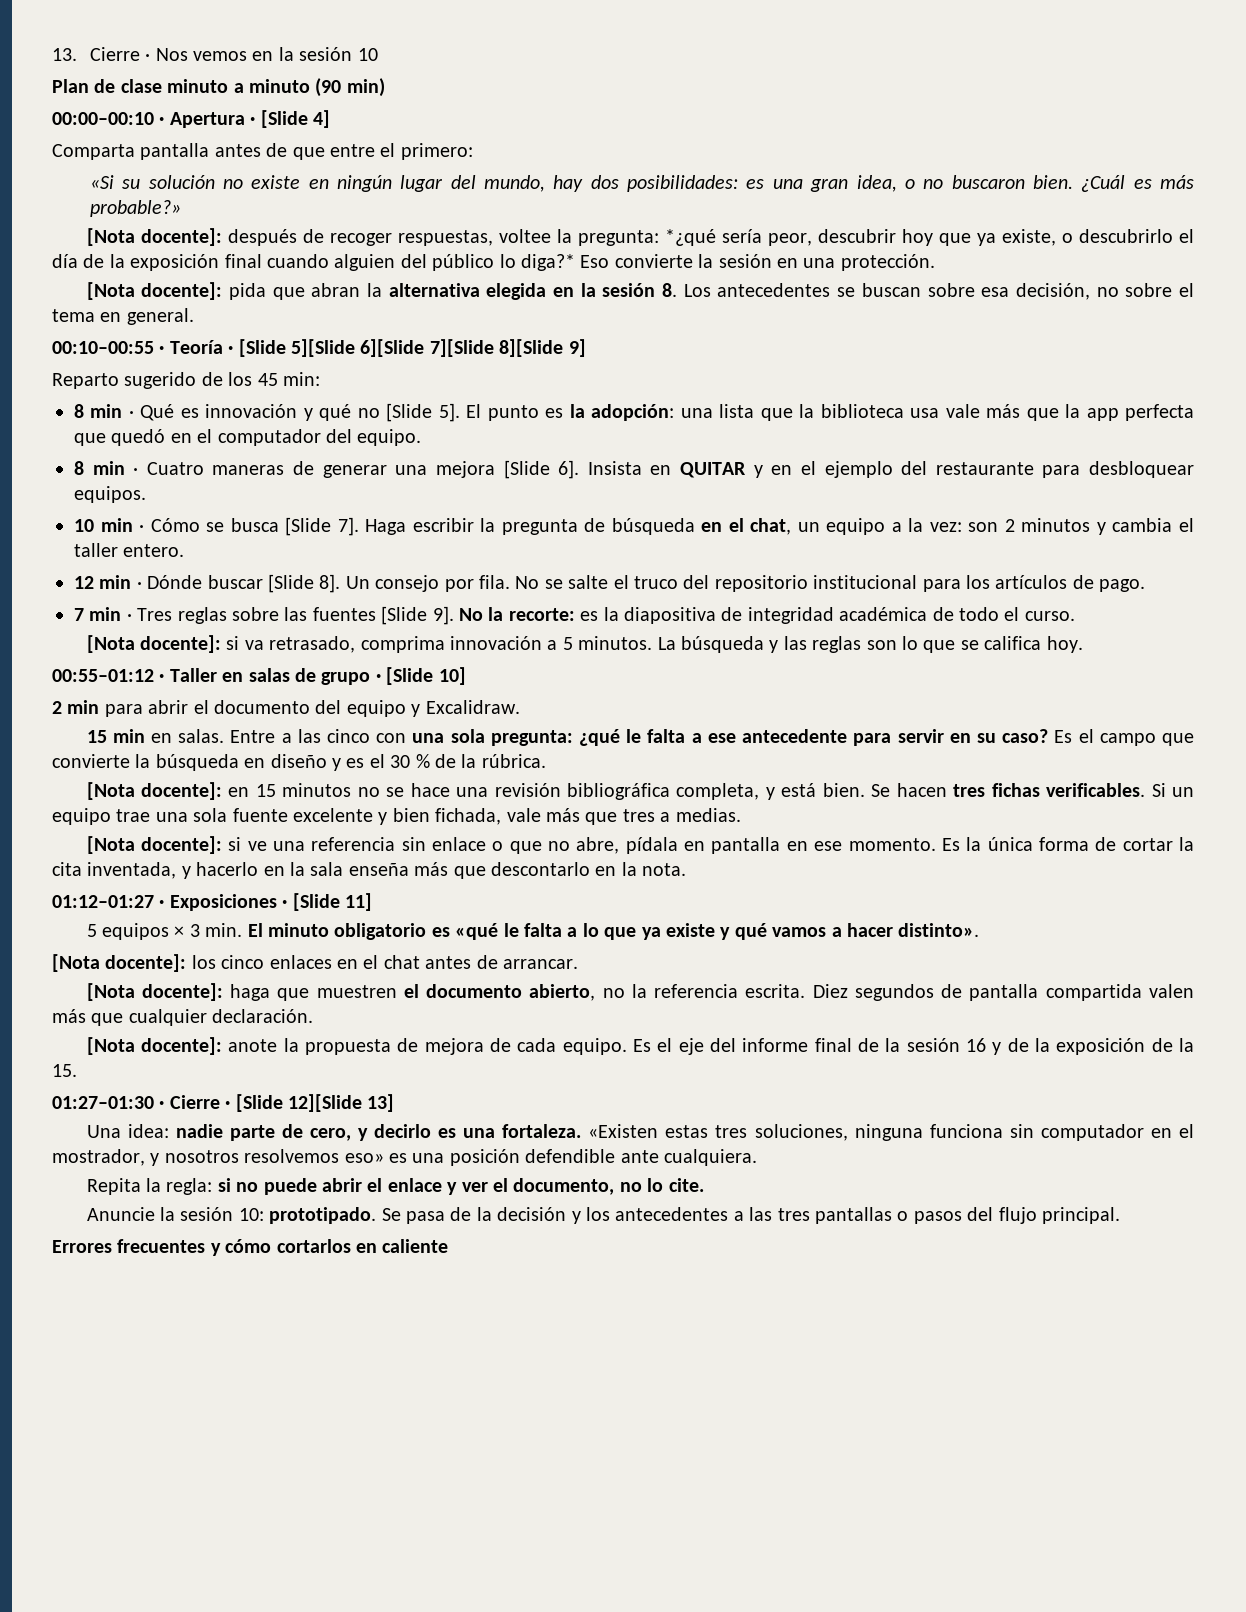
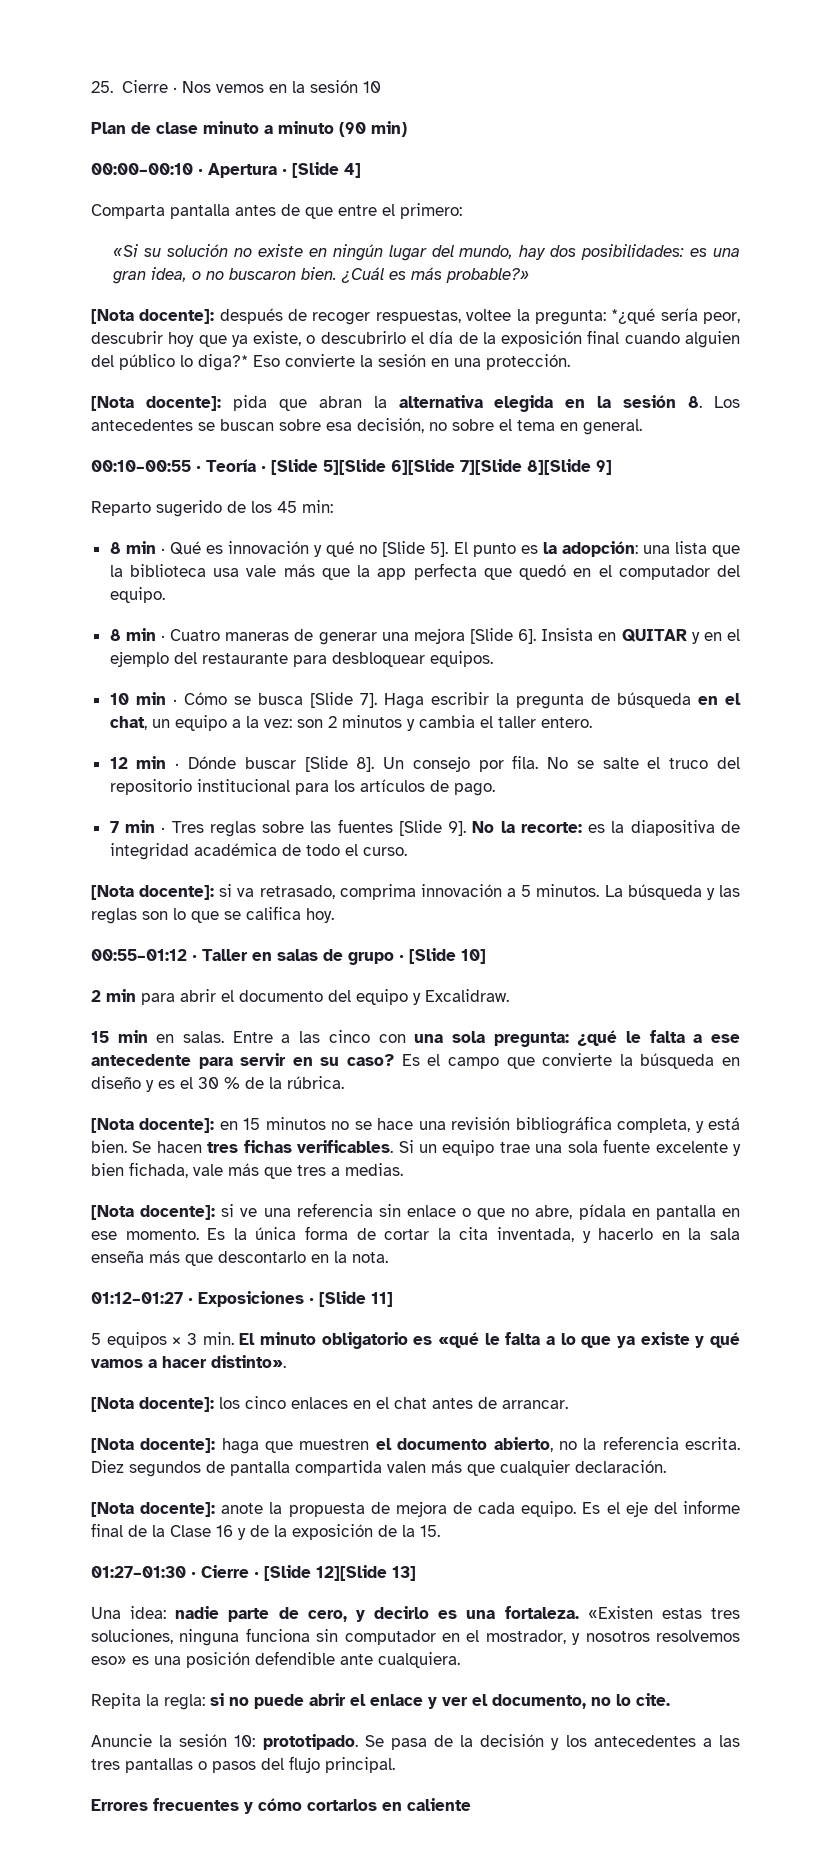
- 13. Cierre · Nos vemos en la sesión 10
+ 25. Cierre · Nos vemos en la sesión 10
- Es el eje del informe final de la sesión 16 y de la exposición de la 15.
+ Es el eje del informe final de la Clase 16 y de la exposición de la 15.

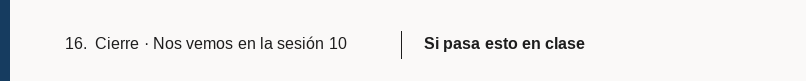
- 25. Cierre · Nos vemos en la sesión 10
+ 16. Cierre · Nos vemos en la sesión 10
- Plan de clase minuto a minuto (90 min)
- 00:00–00:10 · Apertura · [Slide 4]
- Comparta pantalla antes de que entre el primero:
- «Si su solución no existe en ningún lugar del mundo, hay dos posibilidades: es una gran idea, o no buscaron bien. ¿Cuál es más probable?»
- [Nota docente]: después de recoger respuestas, voltee la pregunta: *¿qué sería peor, descubrir hoy que ya existe, o descubrirlo el día de la exposición final cuando alguien del público lo diga?* Eso convierte la sesión en una protección.
- [Nota docente]: pida que abran la alternativa elegida en la sesión 8. Los antecedentes se buscan sobre esa decisión, no sobre el tema en general.
- 00:10–00:55 · Teoría · [Slide 5][Slide 6][Slide 7][Slide 8][Slide 9]
- Reparto sugerido de los 45 min:
- 8 min · Qué es innovación y qué no [Slide 5]. El punto es la adopción: una lista que la biblioteca usa vale más que la app perfecta que quedó en el computador del equipo.
- 8 min · Cuatro maneras de generar una mejora [Slide 6]. Insista en QUITAR y en el ejemplo del restaurante para desbloquear equipos.
- 10 min · Cómo se busca [Slide 7]. Haga escribir la pregunta de búsqueda en el chat, un equipo a la vez: son 2 minutos y cambia el taller entero.
- 12 min · Dónde buscar [Slide 8]. Un consejo por fila. No se salte el truco del repositorio institucional para los artículos de pago.
- 7 min · Tres reglas sobre las fuentes [Slide 9]. No la recorte: es la diapositiva de integridad académica de todo el curso.
- [Nota docente]: si va retrasado, comprima innovación a 5 minutos. La búsqueda y las reglas son lo que se califica hoy.
- 00:55–01:12 · Taller en salas de grupo · [Slide 10]
- 2 min para abrir el documento del equipo y Excalidraw.
- 15 min en salas. Entre a las cinco con una sola pregunta: ¿qué le falta a ese antecedente para servir en su caso? Es el campo que convierte la búsqueda en diseño y es el 30 % de la rúbrica.
- [Nota docente]: en 15 minutos no se hace una revisión bibliográfica completa, y está bien. Se hacen tres fichas verificables. Si un equipo trae una sola fuente excelente y bien fichada, vale más que tres a medias.
- [Nota docente]: si ve una referencia sin enlace o que no abre, pídala en pantalla en ese momento. Es la única forma de cortar la cita inventada, y hacerlo en la sala enseña más que descontarlo en la nota.
- 01:12–01:27 · Exposiciones · [Slide 11]
- 5 equipos × 3 min. El minuto obligatorio es «qué le falta a lo que ya existe y qué vamos a hacer distinto».
- [Nota docente]: los cinco enlaces en el chat antes de arrancar.
- [Nota docente]: haga que muestren el documento abierto, no la referencia escrita. Diez segundos de pantalla compartida valen más que cualquier declaración.
- [Nota docente]: anote la propuesta de mejora de cada equipo. Es el eje del informe final de la Clase 16 y de la exposición de la 15.
- 01:27–01:30 · Cierre · [Slide 12][Slide 13]
- Una idea: nadie parte de cero, y decirlo es una fortaleza. «Existen estas tres soluciones, ninguna funciona sin computador en el mostrador, y nosotros resolvemos eso» es una posición defendible ante cualquiera.
- Repita la regla: si no puede abrir el enlace y ver el documento, no lo cite.
- Anuncie la sesión 10: prototipado. Se pasa de la decisión y los antecedentes a las tres pantallas o pasos del flujo principal.
- Errores frecuentes y cómo cortarlos en caliente
+ Si pasa esto en clase

